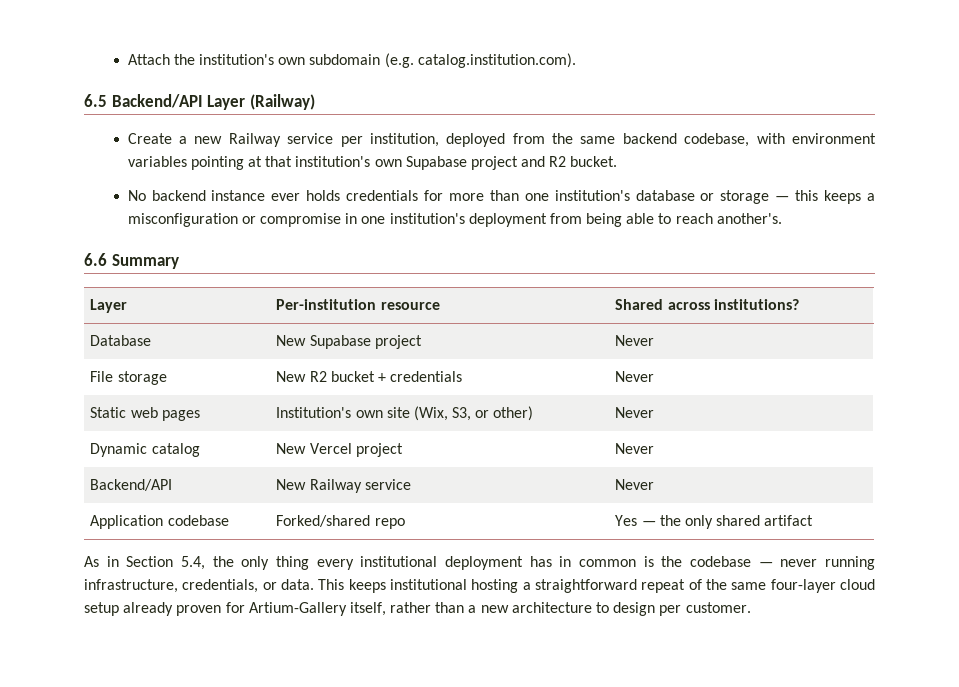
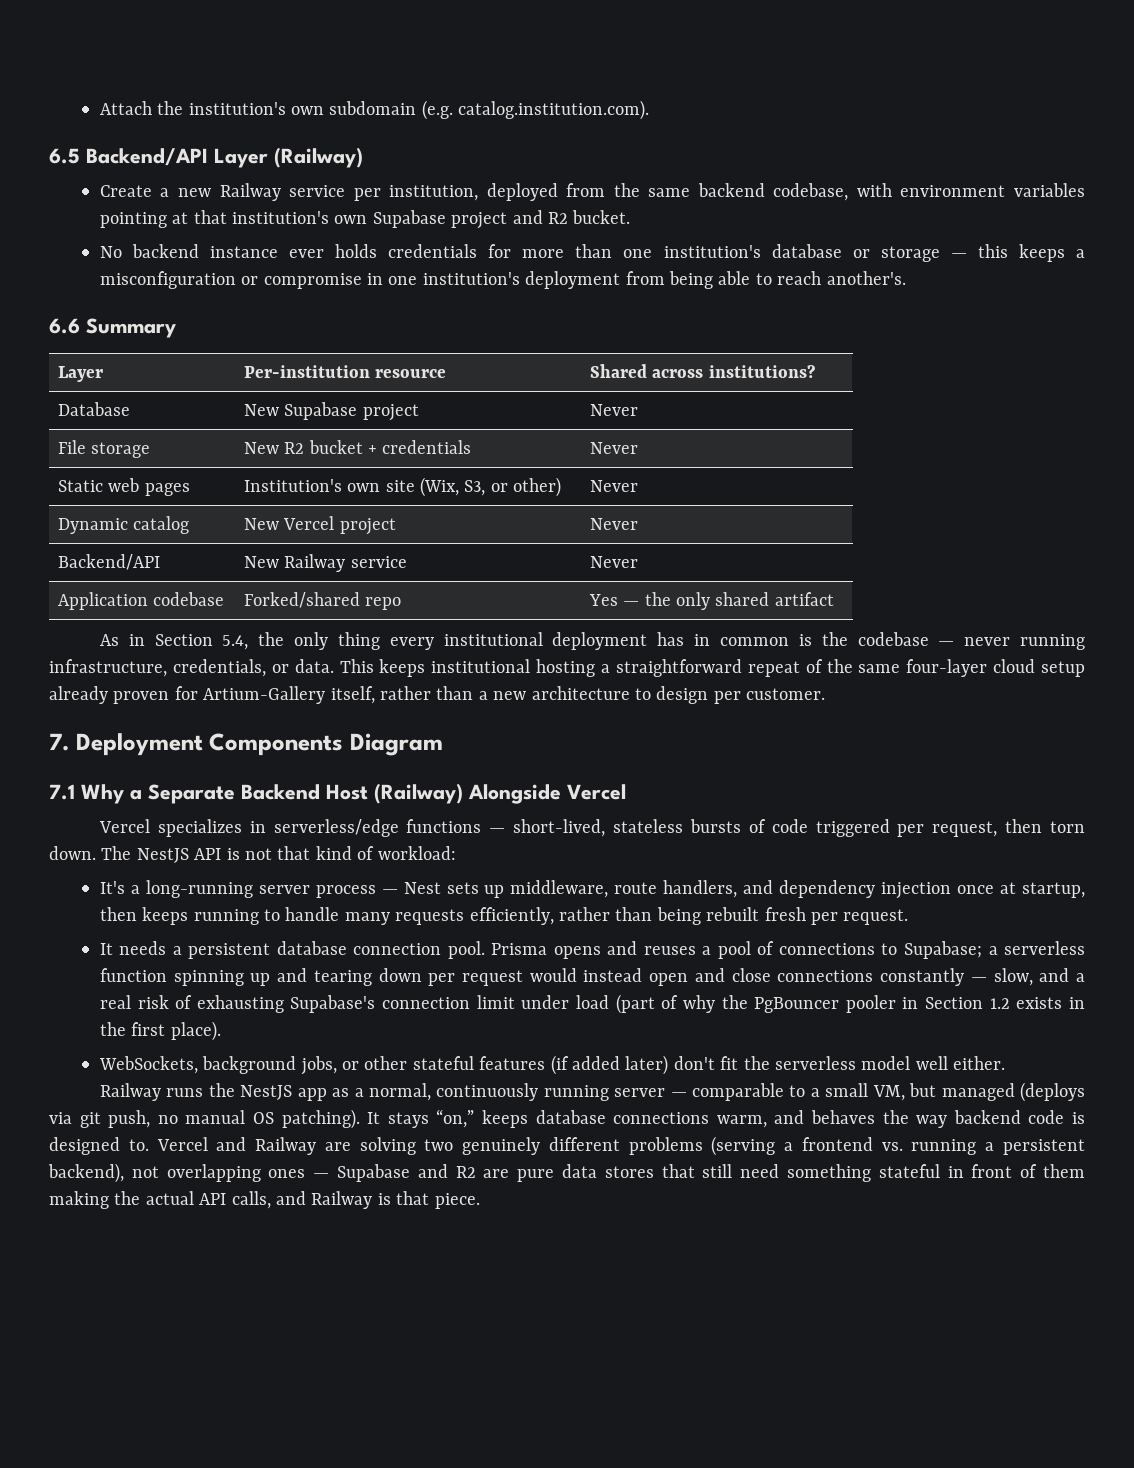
+ 7. Deployment Components Diagram
+ 7.1 Why a Separate Backend Host (Railway) Alongside Vercel
+ Vercel specializes in serverless/edge functions — short-lived, stateless bursts of code triggered per request, then torn down. The NestJS API is not that kind of workload:
+ It's a long-running server process — Nest sets up middleware, route handlers, and dependency injection once at startup, then keeps running to handle many requests efficiently, rather than being rebuilt fresh per request.
+ It needs a persistent database connection pool. Prisma opens and reuses a pool of connections to Supabase; a serverless function spinning up and tearing down per request would instead open and close connections constantly — slow, and a real risk of exhausting Supabase's connection limit under load (part of why the PgBouncer pooler in Section 1.2 exists in the first place).
+ WebSockets, background jobs, or other stateful features (if added later) don't fit the serverless model well either.
+ Railway runs the NestJS app as a normal, continuously running server — comparable to a small VM, but managed (deploys via git push, no manual OS patching). It stays “on,” keeps database connections warm, and behaves the way backend code is designed to. Vercel and Railway are solving two genuinely different problems (serving a frontend vs. running a persistent backend), not overlapping ones — Supabase and R2 are pure data stores that still need something stateful in front of them making the actual API calls, and Railway is that piece.

